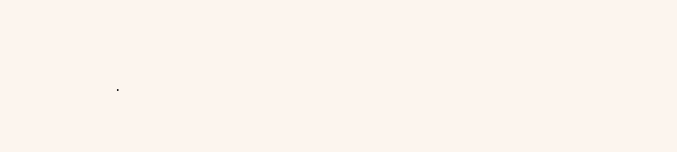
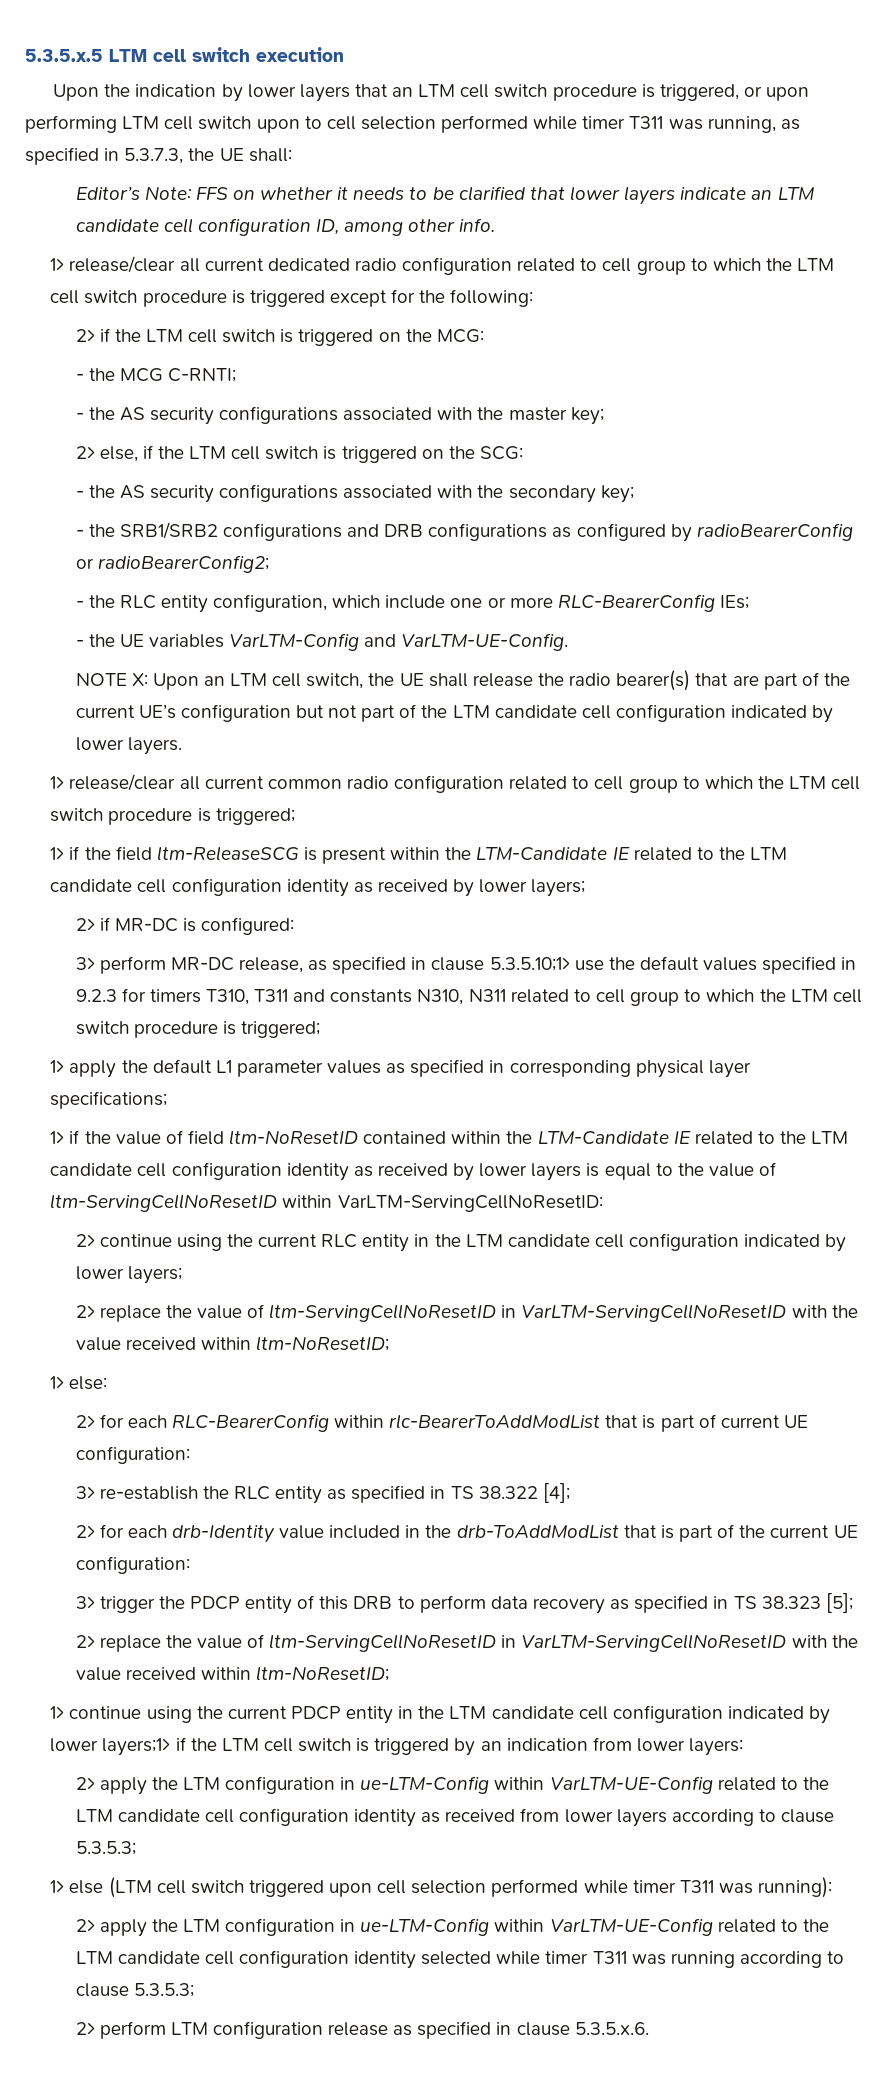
- .
+ 5.3.5.x.5 LTM cell switch execution
+ Upon the indication by lower layers that an LTM cell switch procedure is triggered, or upon performing LTM cell switch upon to cell selection performed while timer T311 was running, as specified in 5.3.7.3, the UE shall:
+ Editor’s Note: FFS on whether it needs to be clarified that lower layers indicate an LTM candidate cell configuration ID, among other info.
+ 1> release/clear all current dedicated radio configuration related to cell group to which the LTM cell switch procedure is triggered except for the following:
+ 2> if the LTM cell switch is triggered on the MCG:
+ - the MCG C-RNTI;
+ - the AS security configurations associated with the master key;
+ 2> else, if the LTM cell switch is triggered on the SCG:
+ - the AS security configurations associated with the secondary key;
+ - the SRB1/SRB2 configurations and DRB configurations as configured by radioBearerConfig or radioBearerConfig2;
+ - the RLC entity configuration, which include one or more RLC-BearerConfig IEs;
+ - the UE variables VarLTM-Config and VarLTM-UE-Config.
+ NOTE X: Upon an LTM cell switch, the UE shall release the radio bearer(s) that are part of the current UE’s configuration but not part of the LTM candidate cell configuration indicated by lower layers.
+ 1> release/clear all current common radio configuration related to cell group to which the LTM cell switch procedure is triggered;
+ 1> if the field ltm-ReleaseSCG is present within the LTM-Candidate IE related to the LTM candidate cell configuration identity as received by lower layers;
+ 2> if MR-DC is configured:
+ 3> perform MR-DC release, as specified in clause 5.3.5.10;1> use the default values specified in 9.2.3 for timers T310, T311 and constants N310, N311 related to cell group to which the LTM cell switch procedure is triggered;
+ 1> apply the default L1 parameter values as specified in corresponding physical layer specifications;
+ 1> if the value of field ltm-NoResetID contained within the LTM-Candidate IE related to the LTM candidate cell configuration identity as received by lower layers is equal to the value of ltm-ServingCellNoResetID within VarLTM-ServingCellNoResetID:
+ 2> continue using the current RLC entity in the LTM candidate cell configuration indicated by lower layers;
+ 2> replace the value of ltm-ServingCellNoResetID in VarLTM-ServingCellNoResetID with the value received within ltm-NoResetID;
+ 1> else:
+ 2> for each RLC-BearerConfig within rlc-BearerToAddModList that is part of current UE configuration:
+ 3> re-establish the RLC entity as specified in TS 38.322 [4];
+ 2> for each drb-Identity value included in the drb-ToAddModList that is part of the current UE configuration:
+ 3> trigger the PDCP entity of this DRB to perform data recovery as specified in TS 38.323 [5];
+ 2> replace the value of ltm-ServingCellNoResetID in VarLTM-ServingCellNoResetID with the value received within ltm-NoResetID;
+ 1> continue using the current PDCP entity in the LTM candidate cell configuration indicated by lower layers;1> if the LTM cell switch is triggered by an indication from lower layers:
+ 2> apply the LTM configuration in ue-LTM-Config within VarLTM-UE-Config related to the LTM candidate cell configuration identity as received from lower layers according to clause 5.3.5.3;
+ 1> else (LTM cell switch triggered upon cell selection performed while timer T311 was running):
+ 2> apply the LTM configuration in ue-LTM-Config within VarLTM-UE-Config related to the LTM candidate cell configuration identity selected while timer T311 was running according to clause 5.3.5.3;
+ 2> perform LTM configuration release as specified in clause 5.3.5.x.6.

